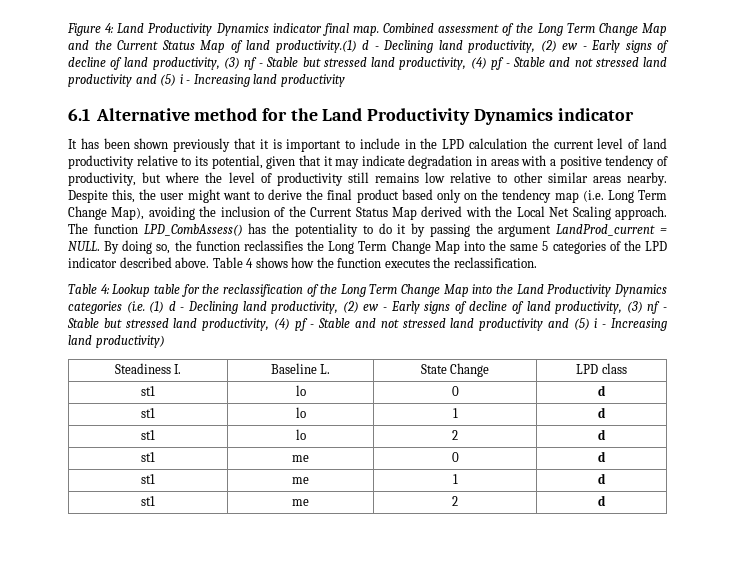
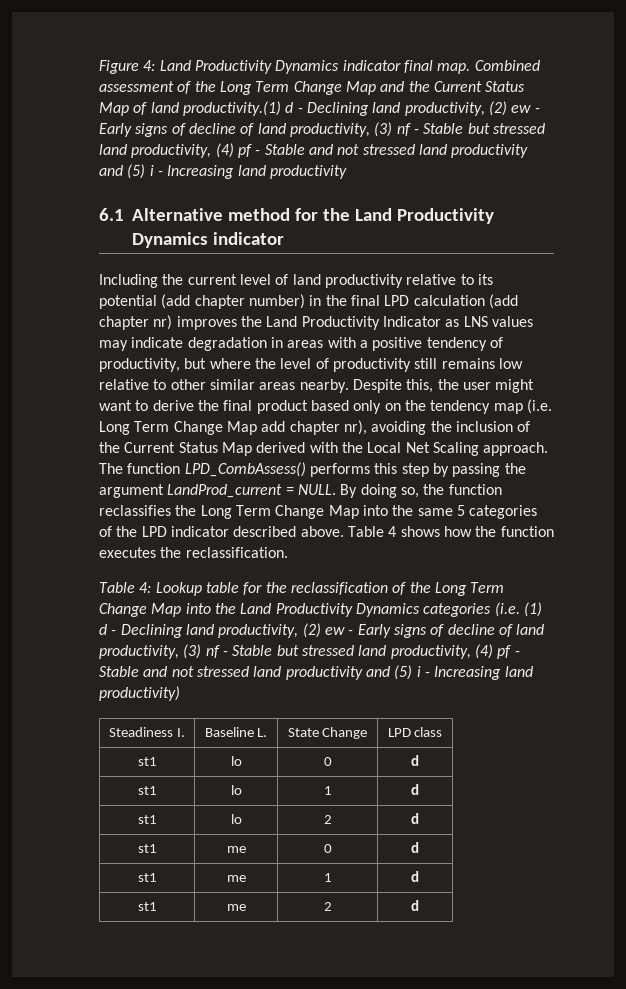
- It has been shown previously that it is important to include in the LPD calculation the current level of land productivity relative to its potential, given that it may indicate degradation in areas with a positive tendency of productivity, but where the level of productivity still remains low relative to other similar areas nearby.
+ Including the current level of land productivity relative to its potential (add chapter number) in the final LPD calculation (add chapter nr) improves the Land Productivity Indicator as LNS values may indicate degradation in areas with a positive tendency of productivity, but where the level of productivity still remains low relative to other similar areas nearby.
- Despite this, the user might want to derive the final product based only on the tendency map (i.e. Long Term Change Map), avoiding the inclusion of the Current Status Map derived with the Local Net Scaling approach.
+ Despite this, the user might want to derive the final product based only on the tendency map (i.e. Long Term Change Map add chapter nr), avoiding the inclusion of the Current Status Map derived with the Local Net Scaling approach.
- The function LPD_CombAssess() has the potentiality to do it by passing the argument LandProd_current = NULL.
+ The function LPD_CombAssess() performs this step by passing the argument LandProd_current = NULL.

